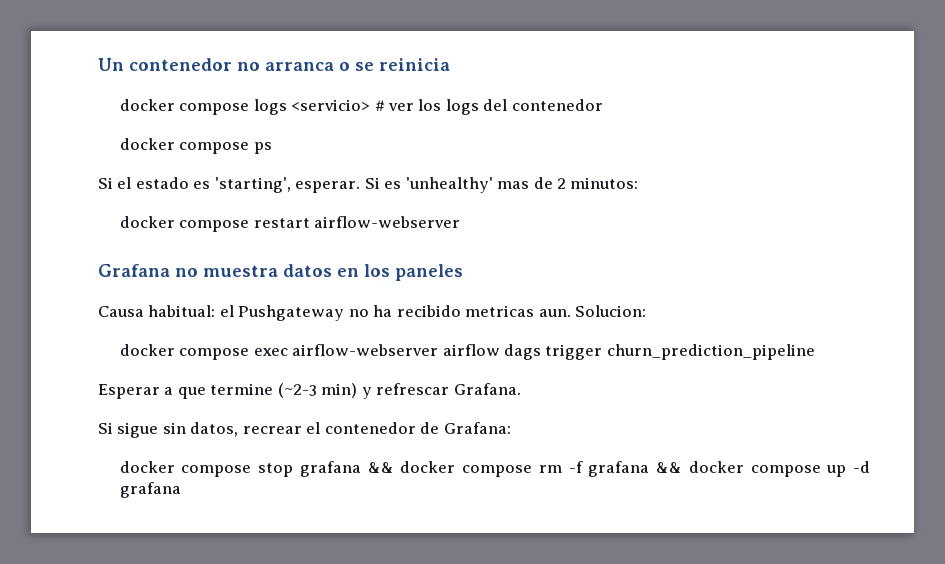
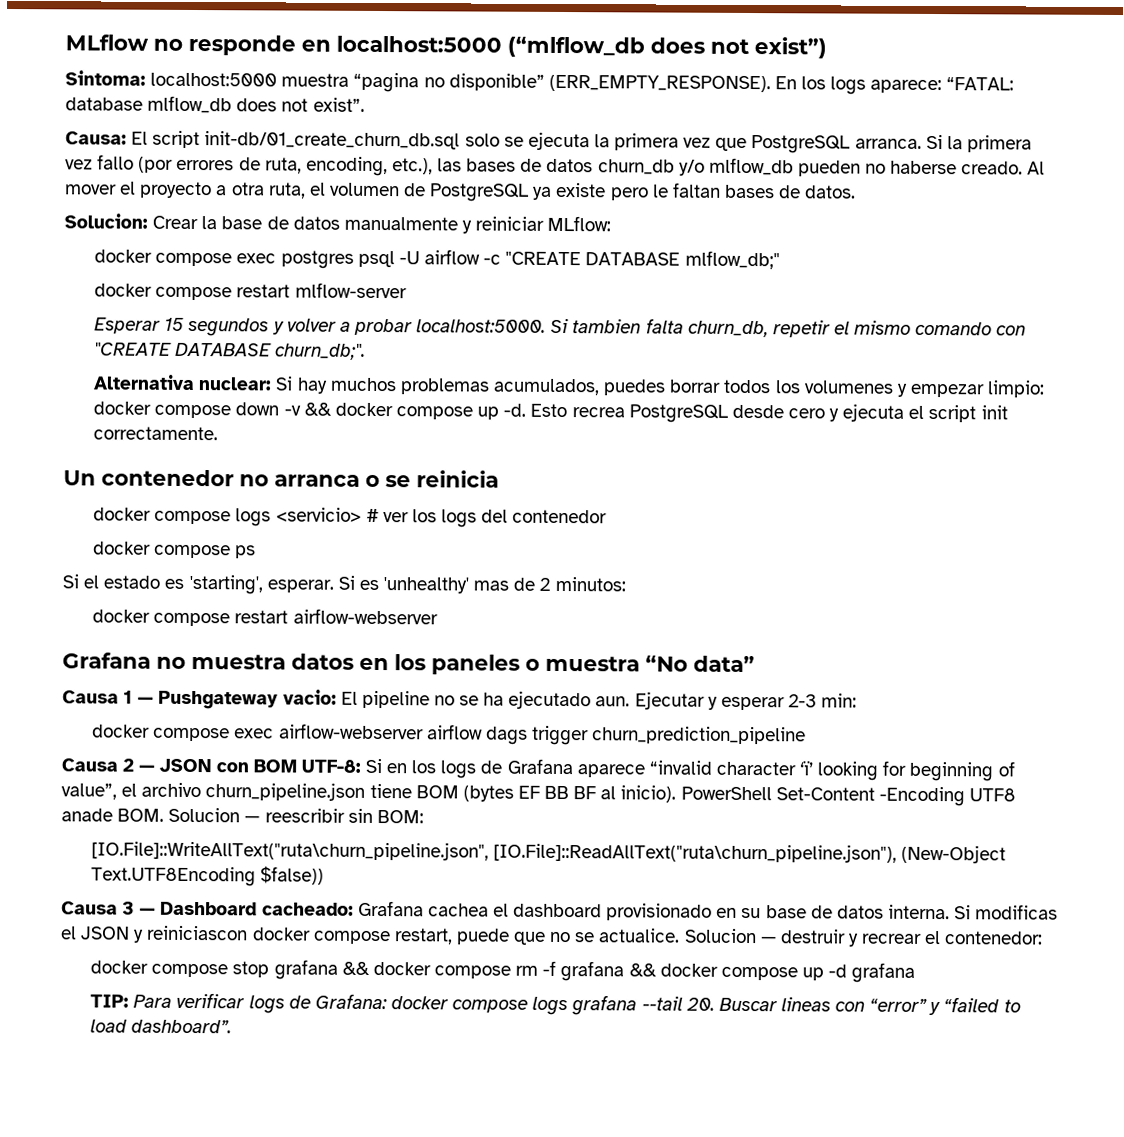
+ MLflow no responde en localhost:5000 (“mlflow_db does not exist”)
+ Sintoma: localhost:5000 muestra “pagina no disponible” (ERR_EMPTY_RESPONSE). En los logs aparece: “FATAL: database mlflow_db does not exist”.
+ Causa: El script init-db/01_create_churn_db.sql solo se ejecuta la primera vez que PostgreSQL arranca. Si la primera vez fallo (por errores de ruta, encoding, etc.), las bases de datos churn_db y/o mlflow_db pueden no haberse creado. Al mover el proyecto a otra ruta, el volumen de PostgreSQL ya existe pero le faltan bases de datos.
+ Solucion: Crear la base de datos manualmente y reiniciar MLflow:
+ docker compose exec postgres psql -U airflow -c "CREATE DATABASE mlflow_db;"
+ docker compose restart mlflow-server
+ Esperar 15 segundos y volver a probar localhost:5000. Si tambien falta churn_db, repetir el mismo comando con "CREATE DATABASE churn_db;".
+ Alternativa nuclear: Si hay muchos problemas acumulados, puedes borrar todos los volumenes y empezar limpio: docker compose down -v && docker compose up -d. Esto recrea PostgreSQL desde cero y ejecuta el script init correctamente.
- Grafana no muestra datos en los paneles
- Causa habitual: el Pushgateway no ha recibido metricas aun. Solucion:
+ Grafana no muestra datos en los paneles o muestra “No data”
+ Causa 1 — Pushgateway vacio: El pipeline no se ha ejecutado aun. Ejecutar y esperar 2-3 min:
- Esperar a que termine (~2-3 min) y refrescar Grafana.
- Si sigue sin datos, recrear el contenedor de Grafana:
+ Causa 2 — JSON con BOM UTF-8: Si en los logs de Grafana aparece “invalid character ‘ï’ looking for beginning of value”, el archivo churn_pipeline.json tiene BOM (bytes EF BB BF al inicio). PowerShell Set-Content -Encoding UTF8 anade BOM. Solucion — reescribir sin BOM:
+ [IO.File]::WriteAllText("ruta\churn_pipeline.json", [IO.File]::ReadAllText("ruta\churn_pipeline.json"), (New-Object Text.UTF8Encoding $false))
+ Causa 3 — Dashboard cacheado: Grafana cachea el dashboard provisionado en su base de datos interna. Si modificas el JSON y reiniciascon docker compose restart, puede que no se actualice. Solucion — destruir y recrear el contenedor:
+ TIP: Para verificar logs de Grafana: docker compose logs grafana --tail 20. Buscar lineas con “error” y “failed to load dashboard”.

